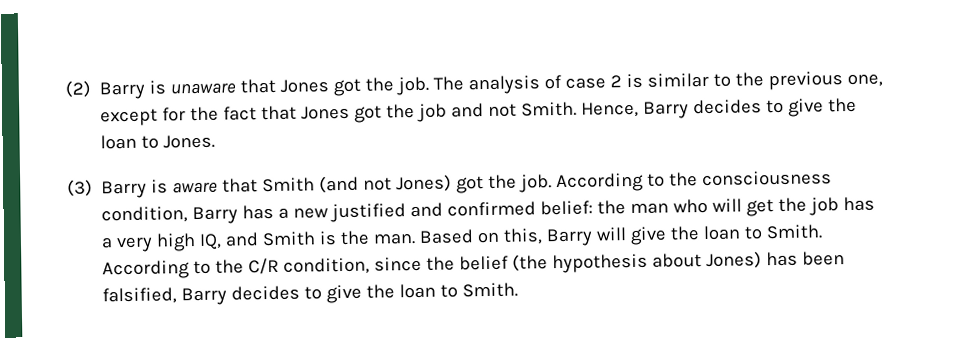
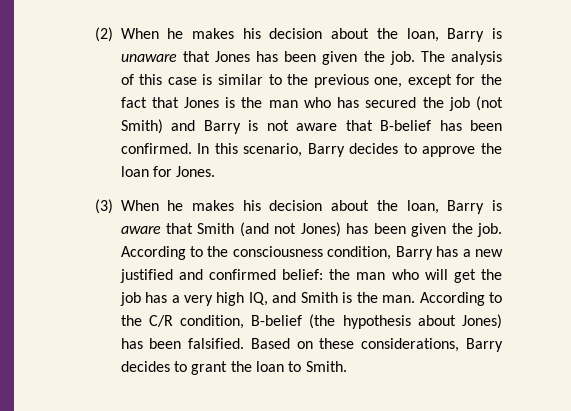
- (2) Barry is unaware that Jones got the job.
+ (2) When he makes his decision about the loan, Barry is unaware that Jones has been given the job.
- The analysis of case 2 is similar to the previous one, except for the fact that Jones got the job and not Smith. Hence, Barry decides to give the loan to Jones.
+ The analysis of this case is similar to the previous one, except for the fact that Jones is the man who has secured the job (not Smith) and Barry is not aware that B-belief has been confirmed. In this scenario, Barry decides to approve the loan for Jones.
- (3) Barry is aware that Smith (and not Jones) got the job.
+ (3) When he makes his decision about the loan, Barry is aware that Smith (and not Jones) has been given the job.
- Based on this, Barry will give the loan to Smith.
- According to the C/R condition, since the belief (the hypothesis about Jones) has been falsified, Barry decides to give the loan to Smith.
+ According to the C/R condition, B-belief (the hypothesis about Jones) has been falsified. Based on these considerations, Barry decides to grant the loan to Smith.

